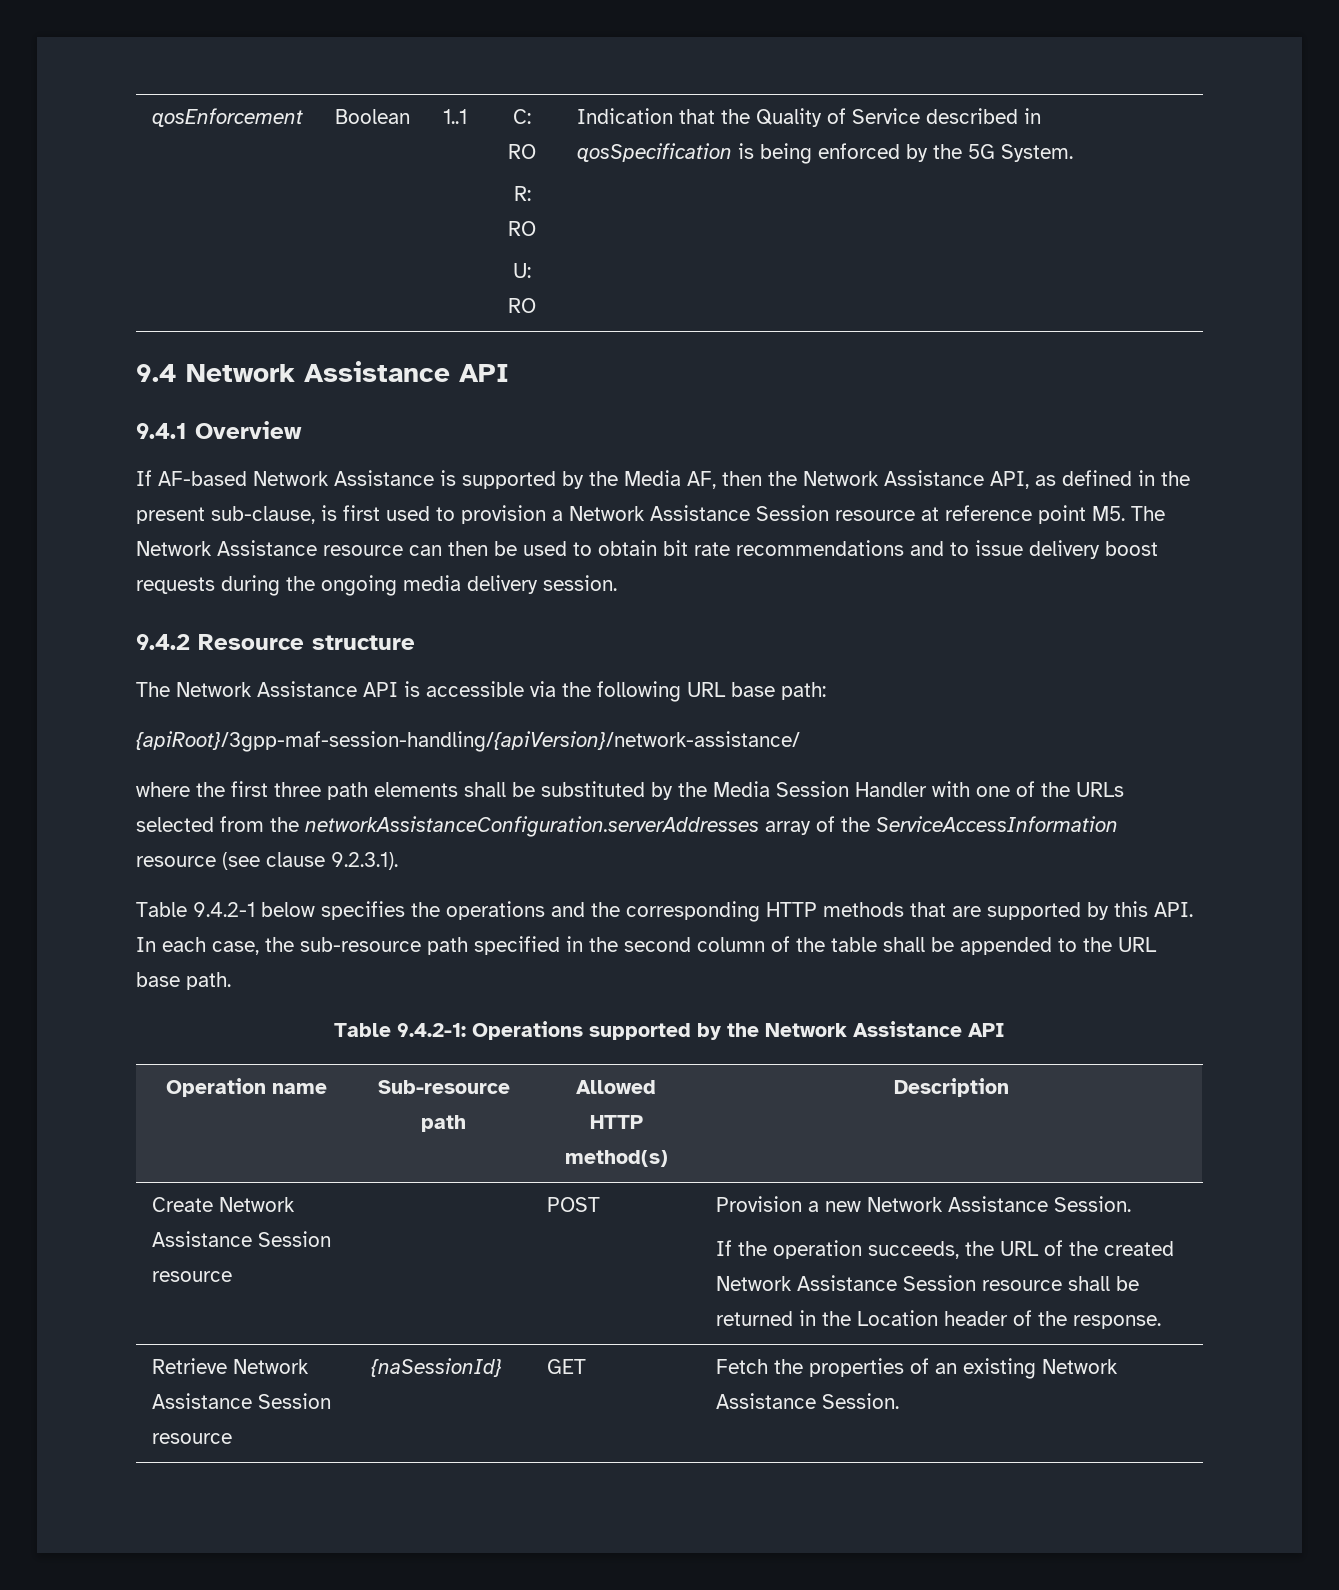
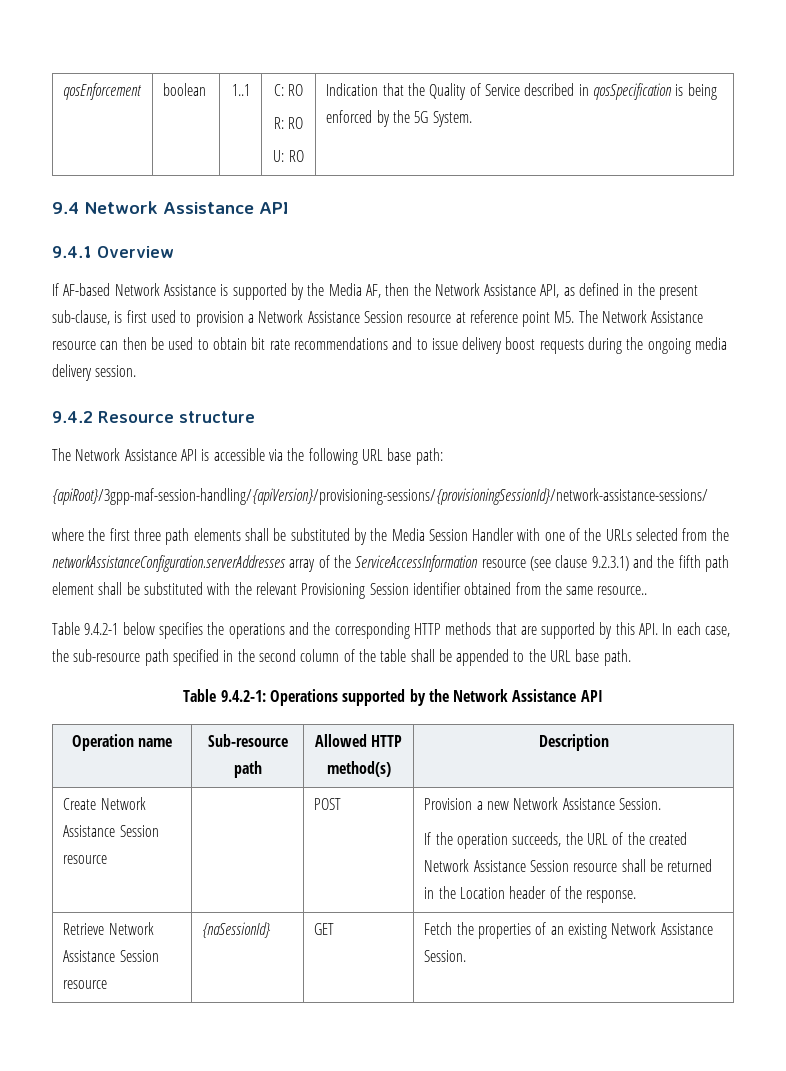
- qosEnforcement | Boolean | 1..1 | C: RO
+ qosEnforcement | boolean | 1..1 | C: RO
- {apiRoot}/3gpp-maf-session-handling/{apiVersion}/network-assistance/
+ {apiRoot}/3gpp-maf-session-handling/{apiVersion}/provisioning-sessions/{provisioningSessionId}/network-assistance-sessions/
- where the first three path elements shall be substituted by the Media Session Handler with one of the URLs selected from the networkAssistanceConfiguration.serverAddresses array of the ServiceAccessInformation resource (see clause 9.2.3.1).
+ where the first three path elements shall be substituted by the Media Session Handler with one of the URLs selected from the networkAssistanceConfiguration.serverAddresses array of the ServiceAccessInformation resource (see clause 9.2.3.1) and the fifth path element shall be substituted with the relevant Provisioning Session identifier obtained from the same resource..

